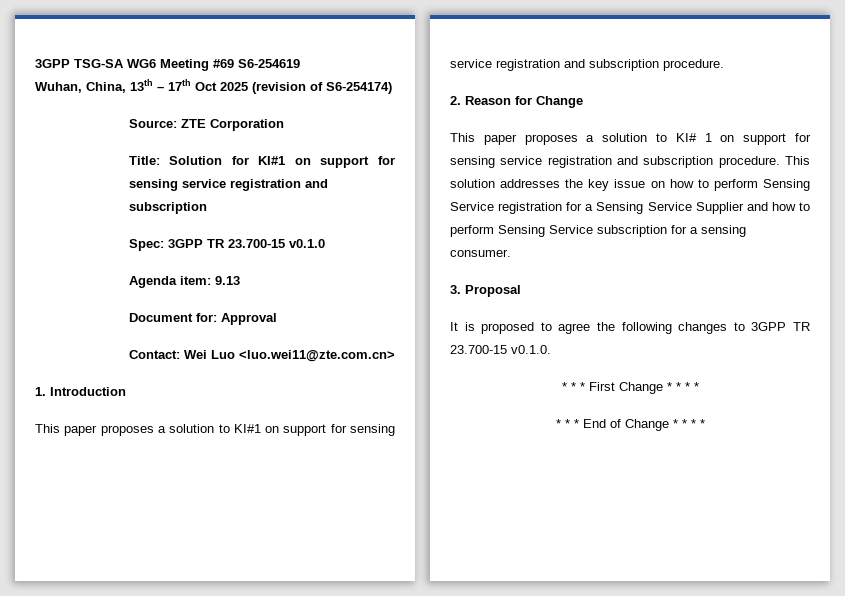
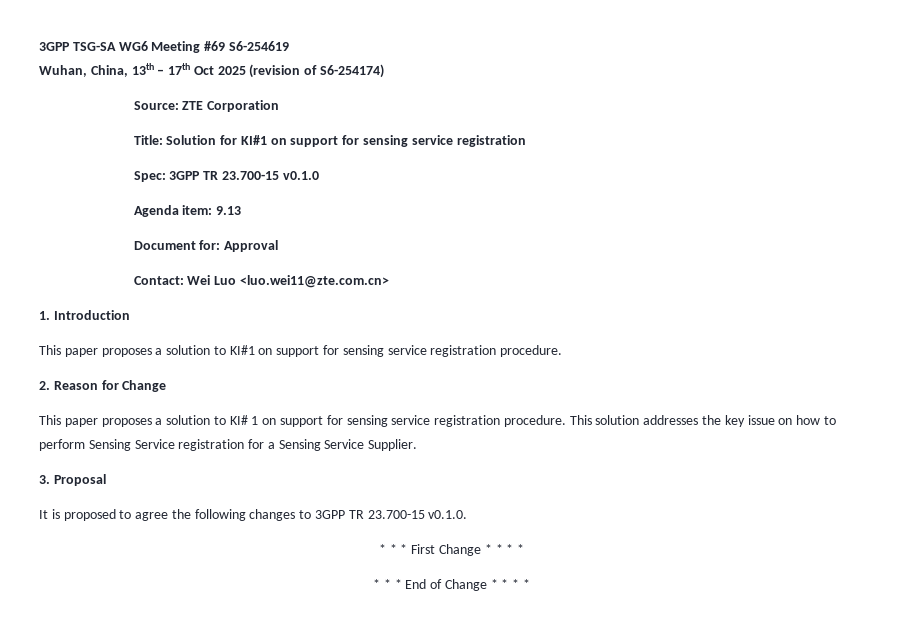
- Title: Solution for KI#1 on support for sensing service registration and subscription
+ Title: Solution for KI#1 on support for sensing service registration
- This paper proposes a solution to KI#1 on support for sensing service registration and subscription procedure.
+ This paper proposes a solution to KI#1 on support for sensing service registration procedure.
- This paper proposes a solution to KI# 1 on support for sensing service registration and subscription procedure.
+ This paper proposes a solution to KI# 1 on support for sensing service registration procedure.
- This solution addresses the key issue on how to perform Sensing Service registration for a Sensing Service Supplier and how to perform Sensing Service subscription for a sensing consumer.
+ This solution addresses the key issue on how to perform Sensing Service registration for a Sensing Service Supplier.

